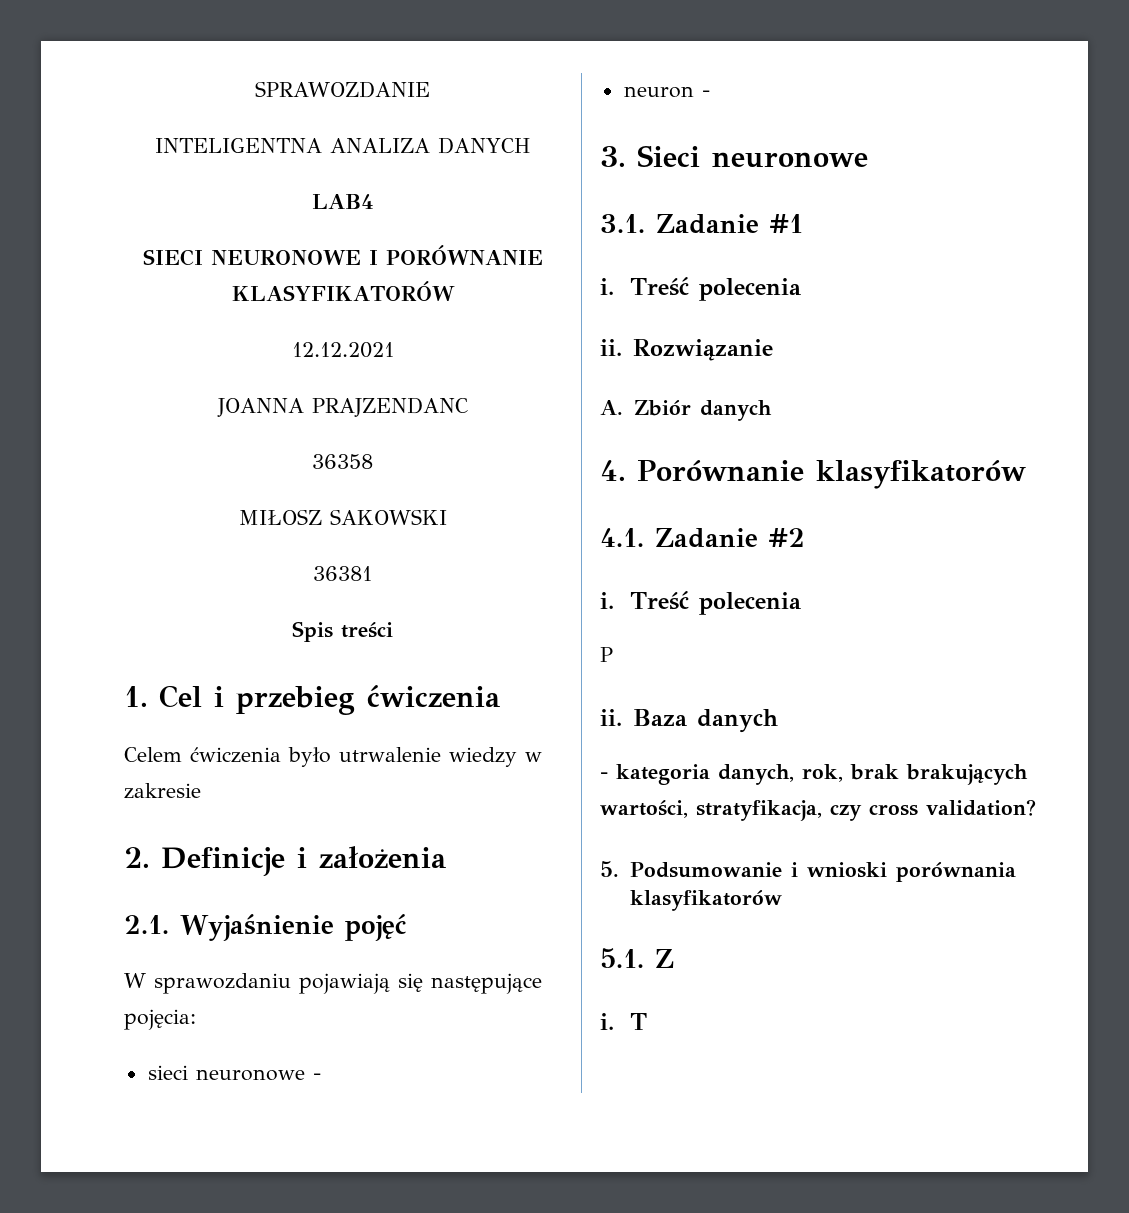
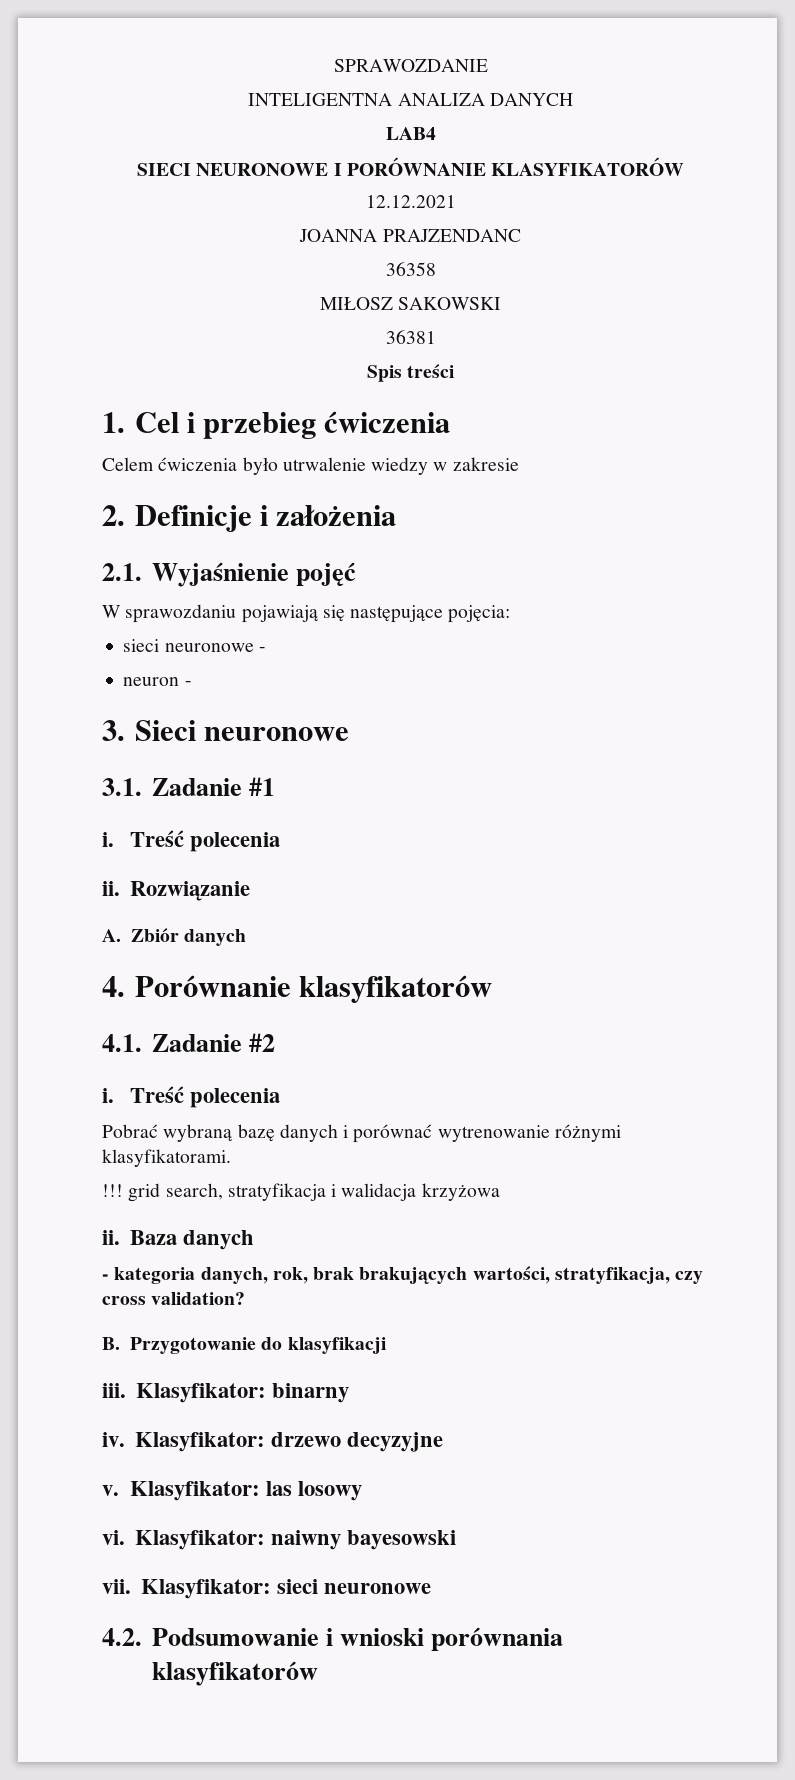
- P
+ Pobrać wybraną bazę danych i porównać wytrenowanie różnymi klasyfikatorami.
+ !!! grid search, stratyfikacja i walidacja krzyżowa
- 5. Podsumowanie i wnioski porównania klasyfikatorów
+ B. Przygotowanie do klasyfikacji
+ iii. Klasyfikator: binarny
+ iv. Klasyfikator: drzewo decyzyjne
+ v. Klasyfikator: las losowy
+ vi. Klasyfikator: naiwny bayesowski
+ vii. Klasyfikator: sieci neuronowe
+ 4.2. Podsumowanie i wnioski porównania klasyfikatorów
- 5.1. Z
- i. T

